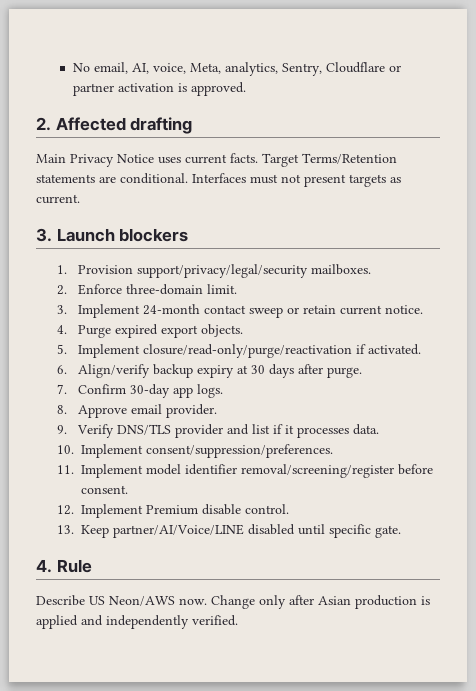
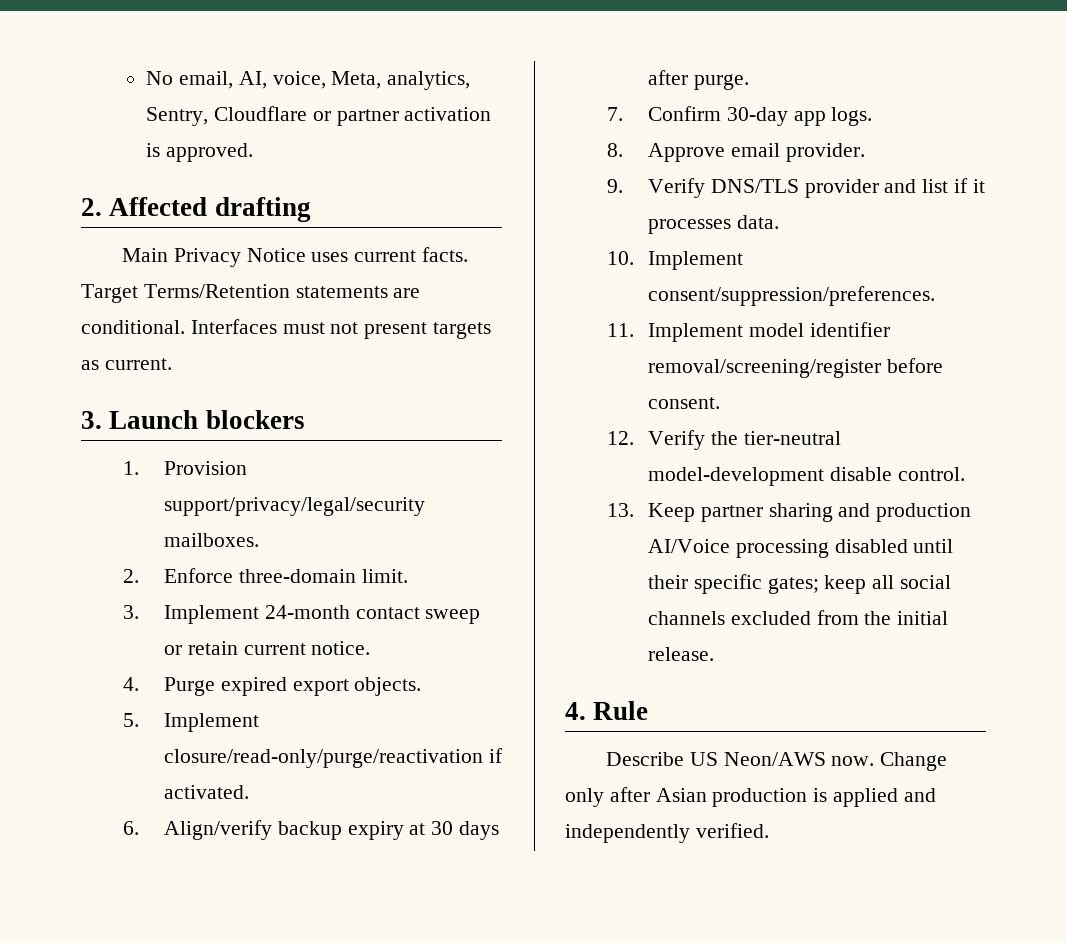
- 12. Implement Premium disable control.
+ 12. Verify the tier-neutral model-development disable control.
- 13. Keep partner/AI/Voice/LINE disabled until specific gate.
+ 13. Keep partner sharing and production AI/Voice processing disabled until their specific gates; keep all social channels excluded from the initial release.

